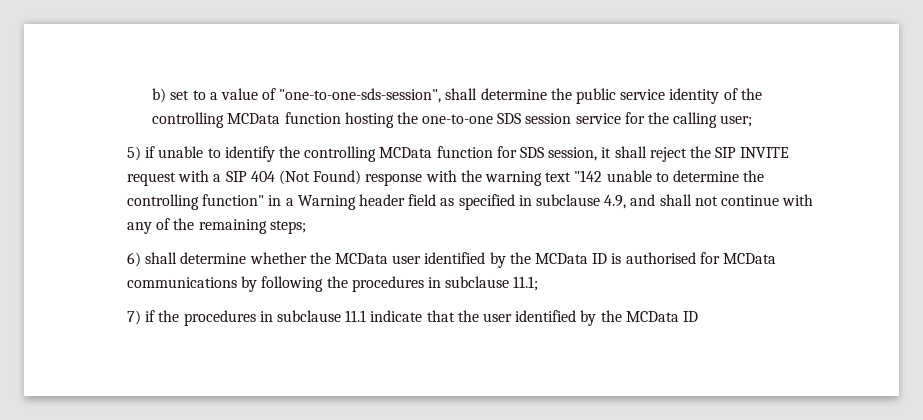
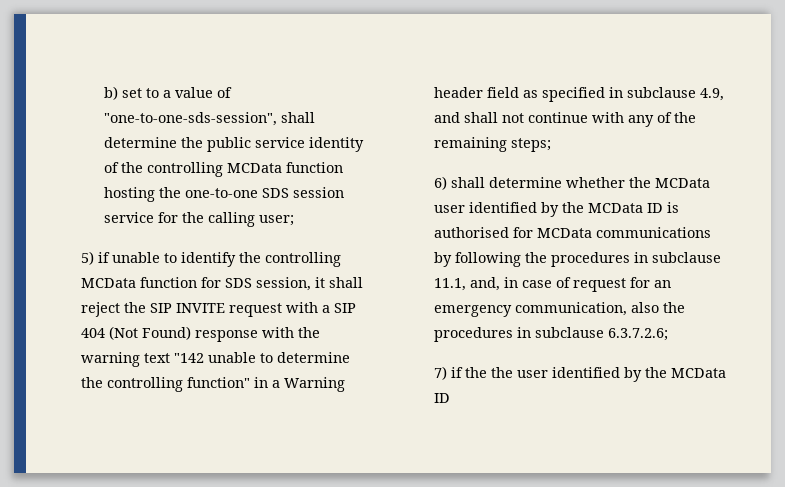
- 6) shall determine whether the MCData user identified by the MCData ID is authorised for MCData communications by following the procedures in subclause 11.1;
- 7) if the procedures in subclause 11.1 indicate that the user identified by the MCData ID
+ 6) shall determine whether the MCData user identified by the MCData ID is authorised for MCData communications by following the procedures in subclause 11.1, and, in case of request for an emergency communication, also the procedures in subclause 6.3.7.2.6;
+ 7) if the the user identified by the MCData ID

